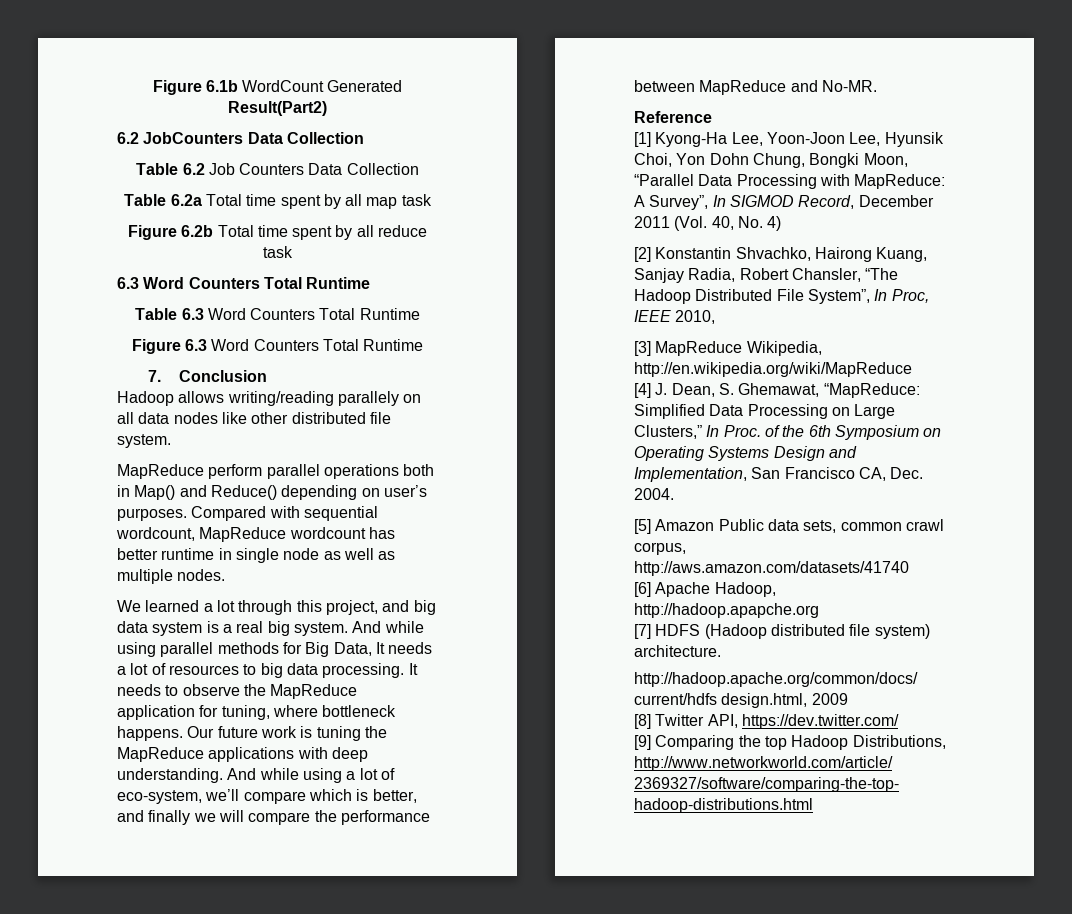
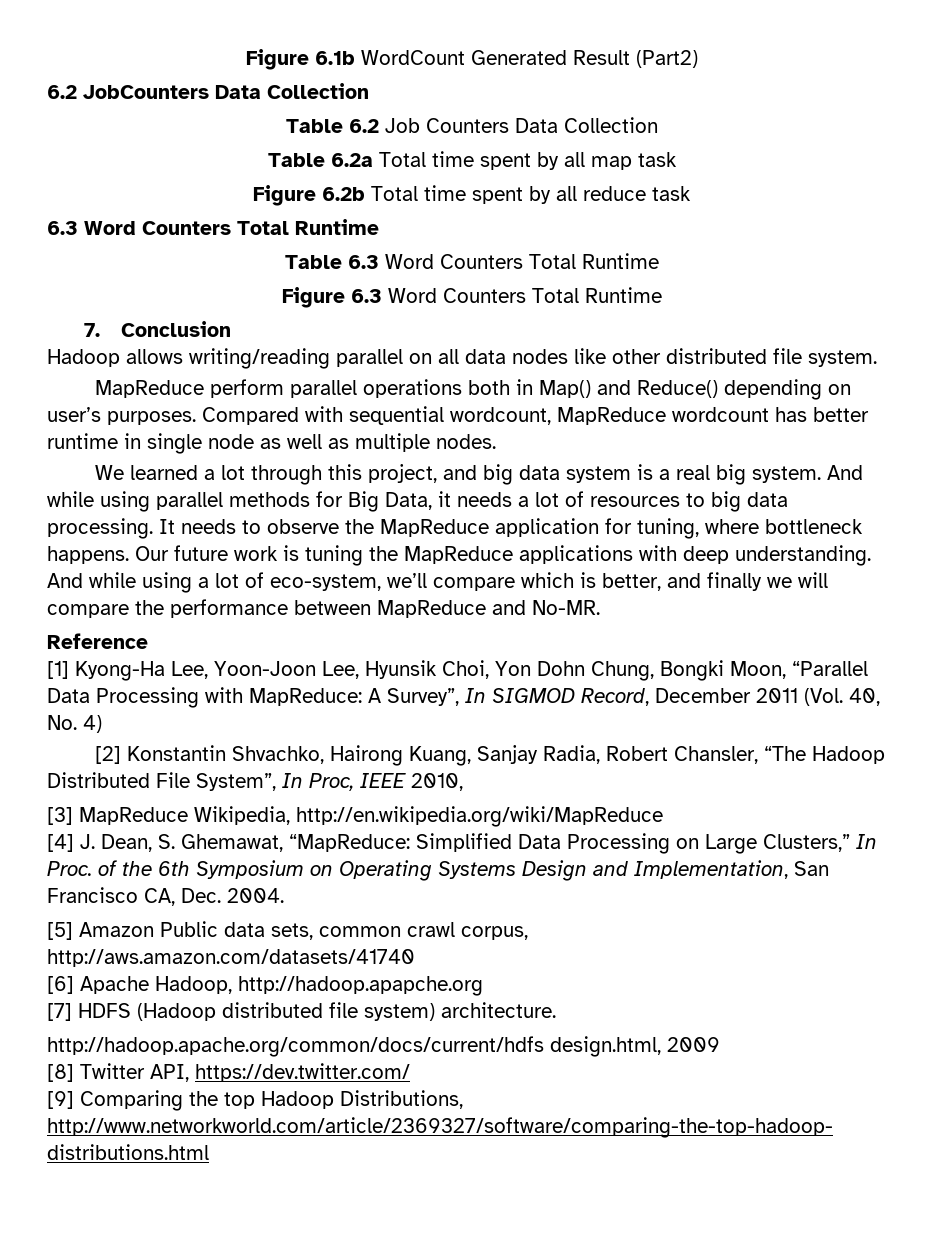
- Figure 6.1b WordCount Generated Result(Part2)
+ Figure 6.1b WordCount Generated Result (Part2)
- Hadoop allows writing/reading parallely on all data nodes like other distributed file system.
+ Hadoop allows writing/reading parallel on all data nodes like other distributed file system.
- And while using parallel methods for Big Data, It needs a lot of resources to big data processing.
+ And while using parallel methods for Big Data, it needs a lot of resources to big data processing.

